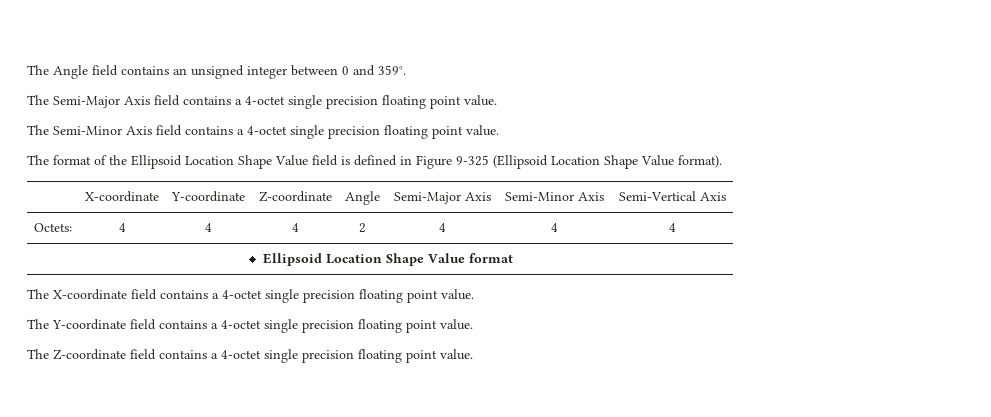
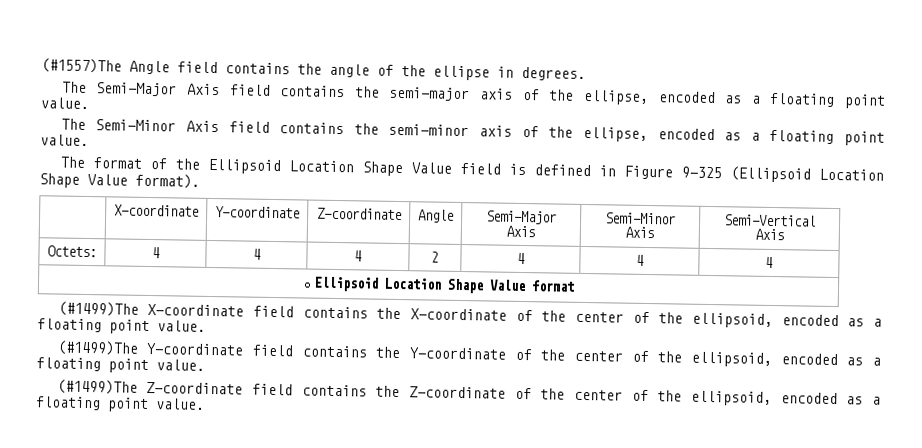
- The Angle field contains an unsigned integer between 0 and 359°.
+ (#1557)The Angle field contains the angle of the ellipse in degrees.
- The Semi-Major Axis field contains a 4-octet single precision floating point value.
+ The Semi-Major Axis field contains the semi-major axis of the ellipse, encoded as a floating point value.
- The Semi-Minor Axis field contains a 4-octet single precision floating point value.
+ The Semi-Minor Axis field contains the semi-minor axis of the ellipse, encoded as a floating point value.
- The X-coordinate field contains a 4-octet single precision floating point value.
- The Y-coordinate field contains a 4-octet single precision floating point value.
- The Z-coordinate field contains a 4-octet single precision floating point value.
+ (#1499)The X-coordinate field contains the X-coordinate of the center of the ellipsoid, encoded as a floating point value.
+ (#1499)The Y-coordinate field contains the Y-coordinate of the center of the ellipsoid, encoded as a floating point value.
+ (#1499)The Z-coordinate field contains the Z-coordinate of the center of the ellipsoid, encoded as a floating point value.

